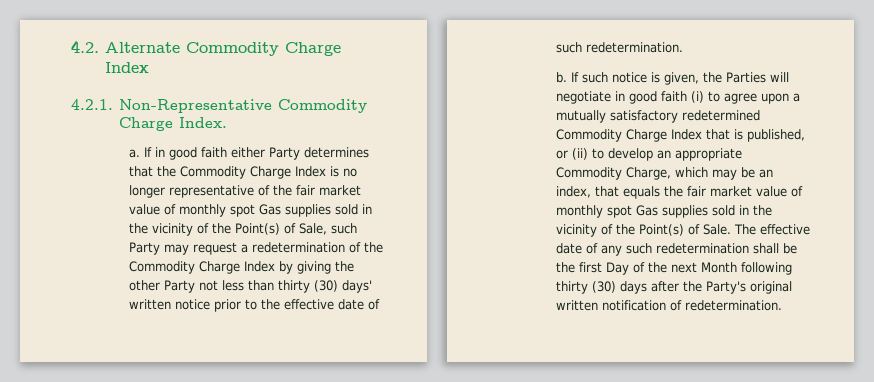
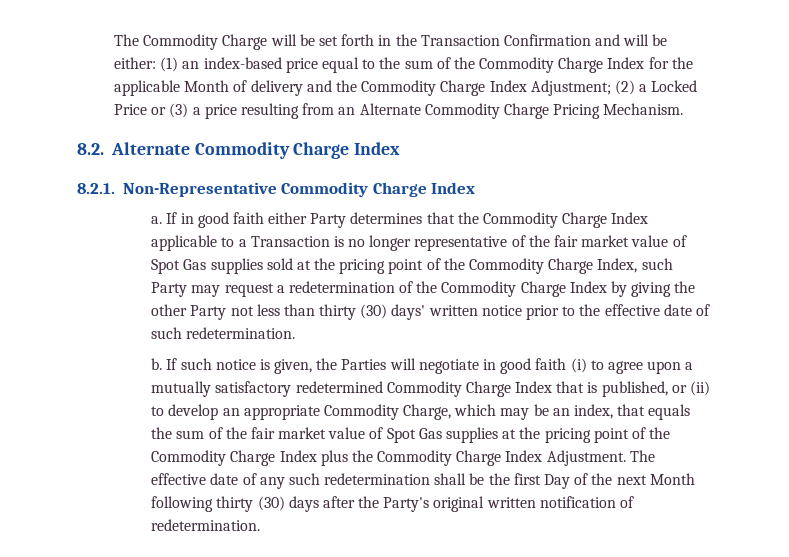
- 4.2. Alternate Commodity Charge Index
+ The Commodity Charge will be set forth in the Transaction Confirmation and will be either: (1) an index-based price equal to the sum of the Commodity Charge Index for the applicable Month of delivery and the Commodity Charge Index Adjustment; (2) a Locked Price or (3) a price resulting from an Alternate Commodity Charge Pricing Mechanism.
+ 8.2. Alternate Commodity Charge Index
- 4.2.1. Non-Representative Commodity Charge Index.
+ 8.2.1. Non-Representative Commodity Charge Index
- If in good faith either Party determines that the Commodity Charge Index is no longer representative of the fair market value of monthly spot Gas supplies sold in the vicinity of the Point(s) of Sale, such Party may request a redetermination of the Commodity Charge Index by giving the other Party not less than thirty (30) days' written notice prior to the effective date of such redetermination.
+ If in good faith either Party determines that the Commodity Charge Index applicable to a Transaction is no longer representative of the fair market value of Spot Gas supplies sold at the pricing point of the Commodity Charge Index, such Party may request a redetermination of the Commodity Charge Index by giving the other Party not less than thirty (30) days' written notice prior to the effective date of such redetermination.
- If such notice is given, the Parties will negotiate in good faith (i) to agree upon a mutually satisfactory redetermined Commodity Charge Index that is published, or (ii) to develop an appropriate Commodity Charge, which may be an index, that equals the fair market value of monthly spot Gas supplies sold in the vicinity of the Point(s) of Sale.
+ If such notice is given, the Parties will negotiate in good faith (i) to agree upon a mutually satisfactory redetermined Commodity Charge Index that is published, or (ii) to develop an appropriate Commodity Charge, which may be an index, that equals the sum of the fair market value of Spot Gas supplies at the pricing point of the Commodity Charge Index plus the Commodity Charge Index Adjustment.

